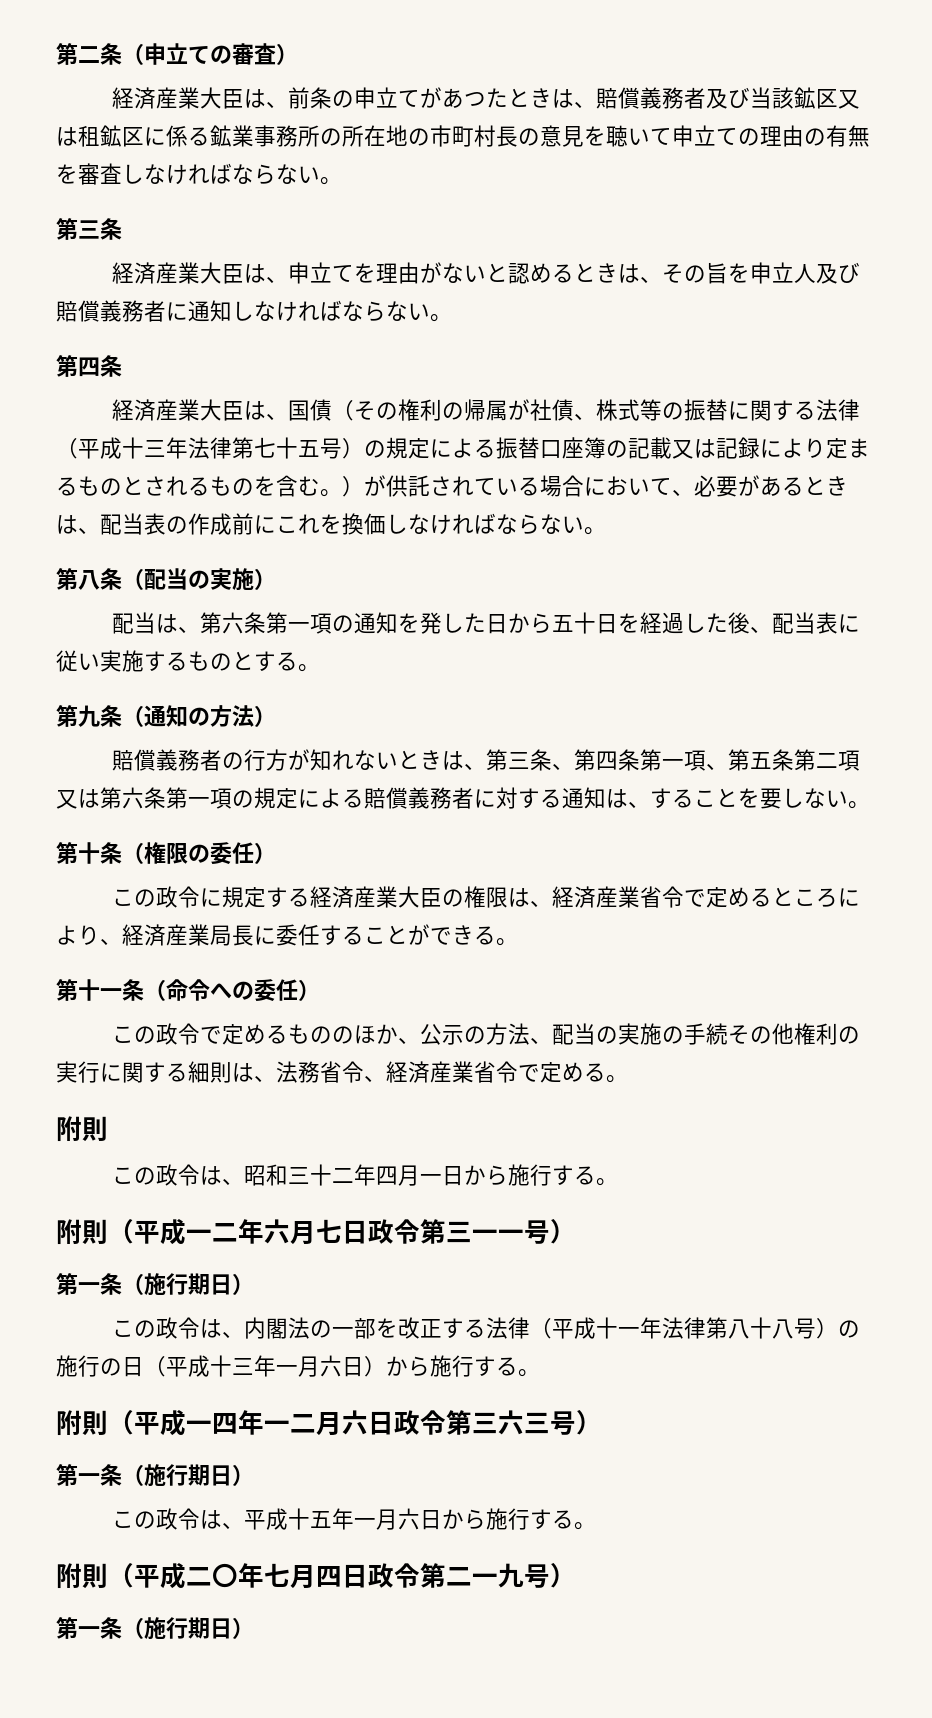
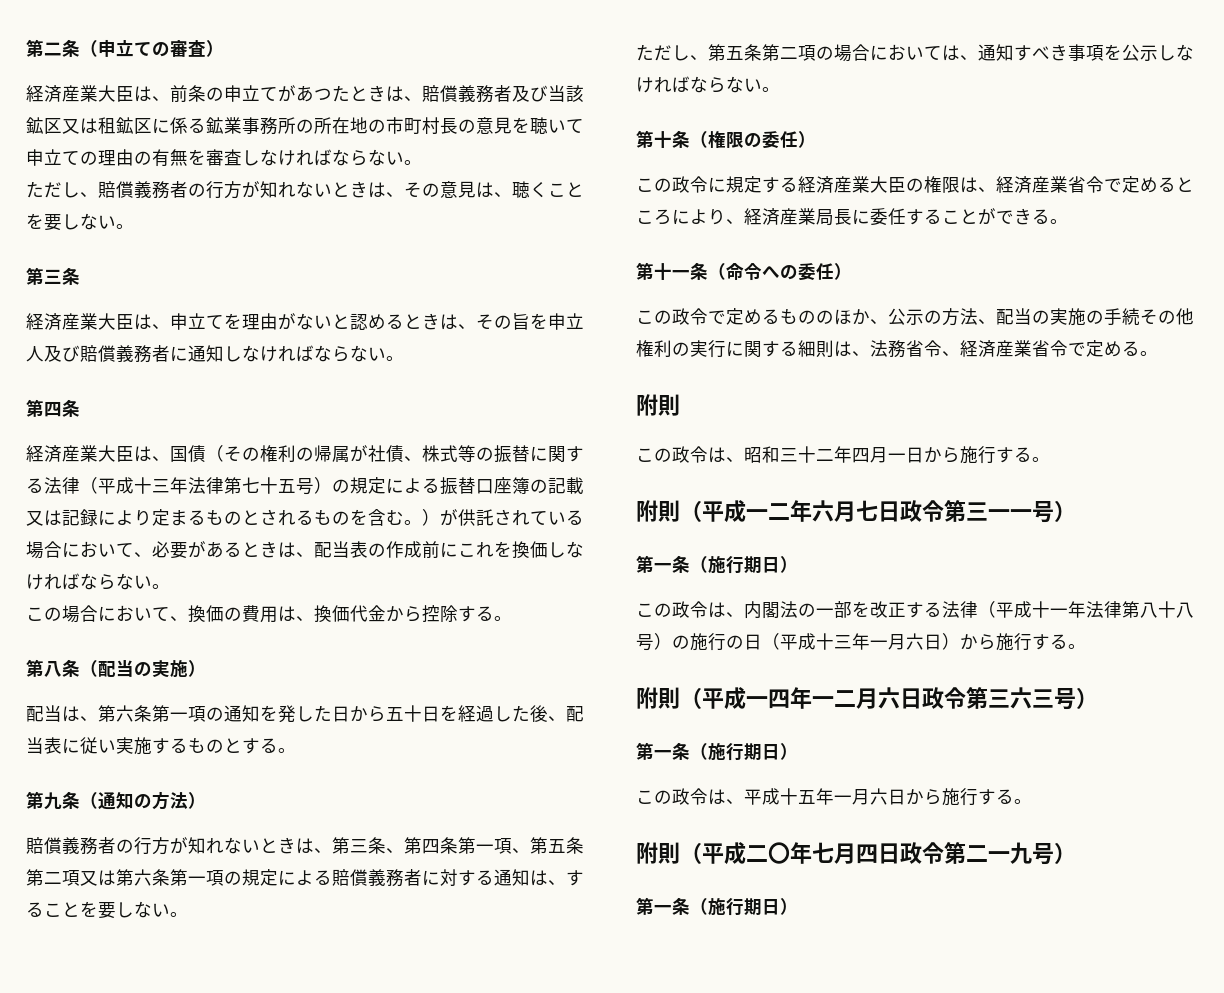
+ ただし、賠償義務者の行方が知れないときは、その意見は、聴くことを要しない。
+ この場合において、換価の費用は、換価代金から控除する。
+ ただし、第五条第二項の場合においては、通知すべき事項を公示しなければならない。

